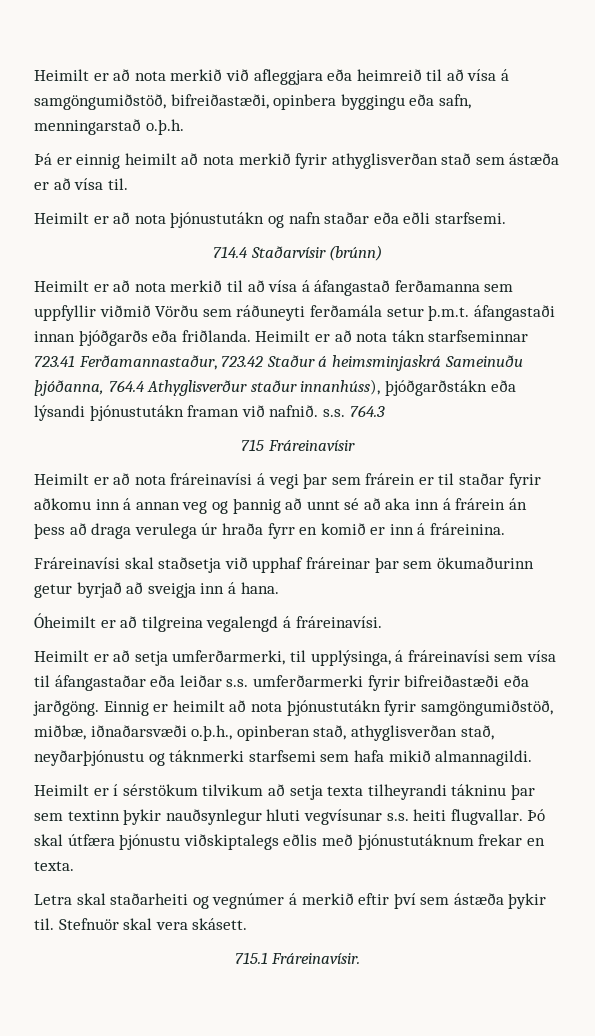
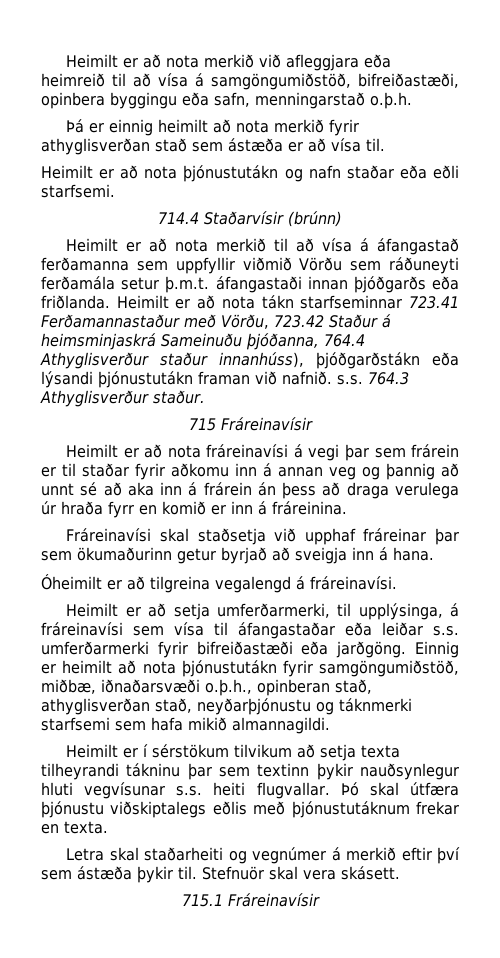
- Heimilt er að nota tákn starfseminnar 723.41 Ferðamannastaður, 723.42 Staður á heimsminjaskrá Sameinuðu þjóðanna, 764.4 Athyglisverður staður innanhúss), þjóðgarðstákn eða lýsandi þjónustutákn framan við nafnið. s.s. 764.3
+ Heimilt er að nota tákn starfseminnar 723.41 Ferðamannastaður með Vörðu, 723.42 Staður á heimsminjaskrá Sameinuðu þjóðanna, 764.4 Athyglisverður staður innanhúss), þjóðgarðstákn eða lýsandi þjónustutákn framan við nafnið. s.s. 764.3 Athyglisverður staður.
- 715.1 Fráreinavísir.
+ 715.1 Fráreinavísir

